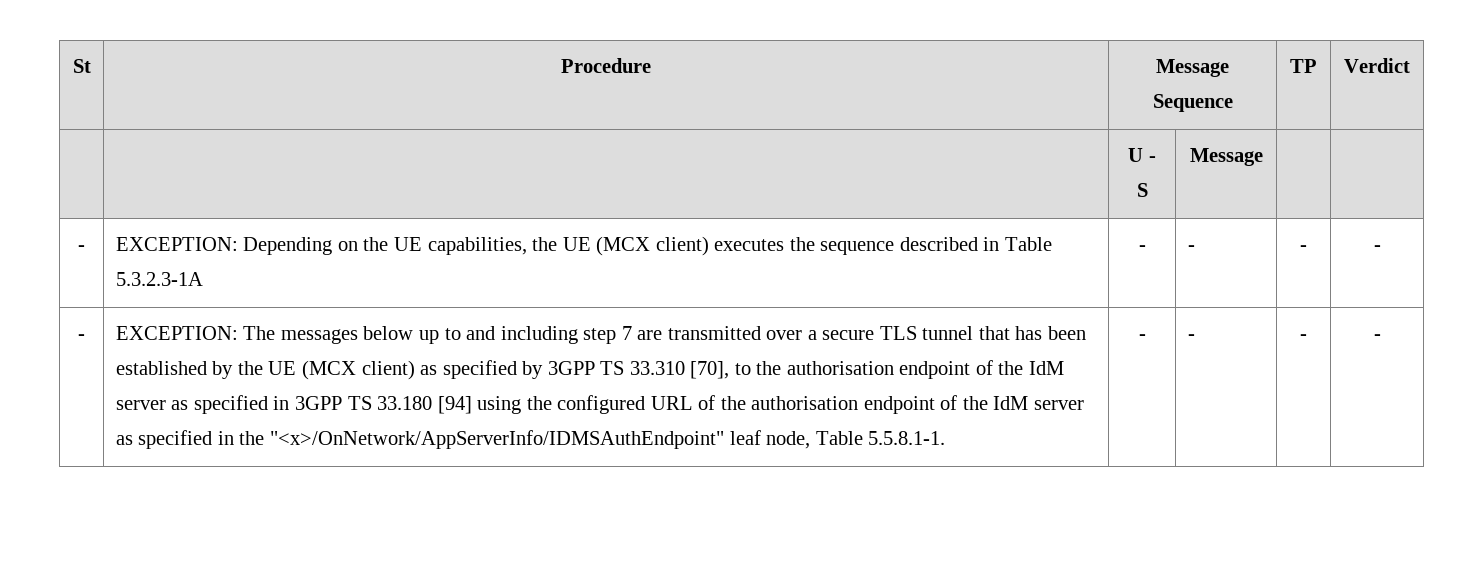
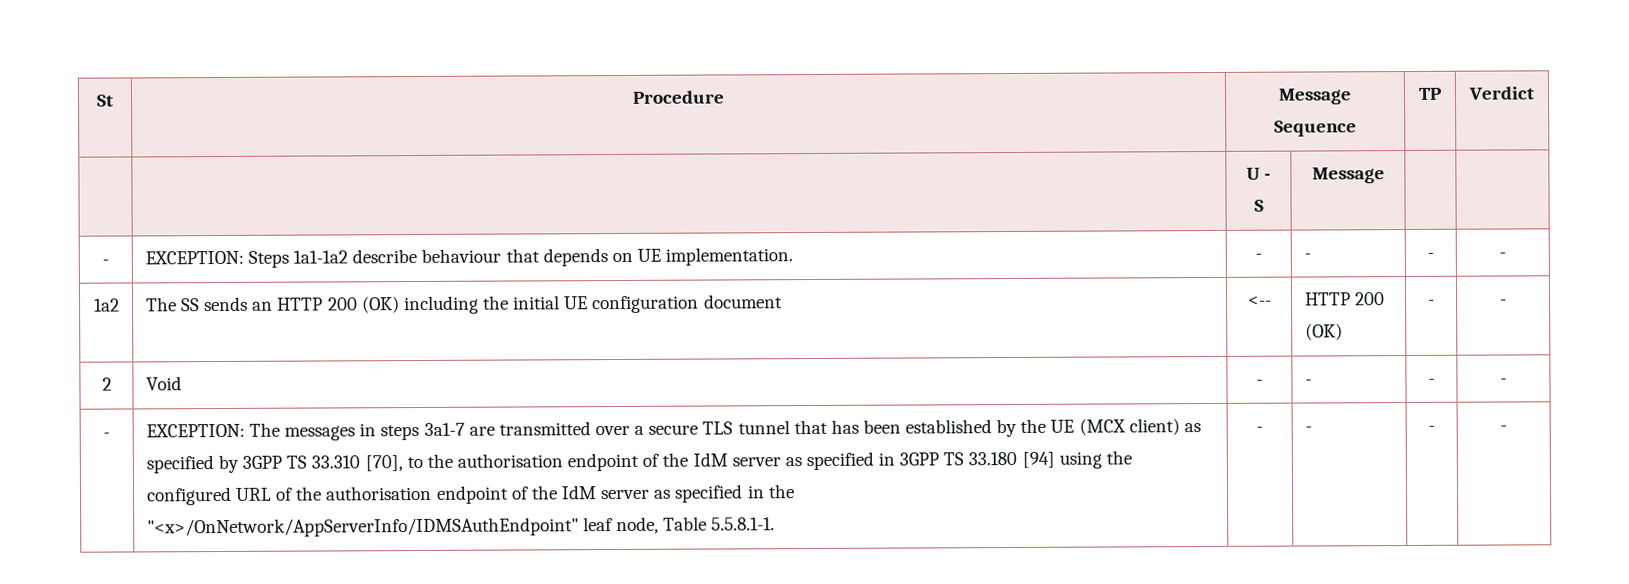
- - | EXCEPTION: Depending on the UE capabilities, the UE (MCX client) executes the sequence described in Table 5.3.2.3-1A | - | - | - | -
+ - | EXCEPTION: Steps 1a1-1a2 describe behaviour that depends on UE implementation. | - | - | - | -
+ 1a2 | The SS sends an HTTP 200 (OK) including the initial UE configuration document | <-- | HTTP 200 (OK) | - | -
+ 2 | Void | - | - | - | -
- The messages below up to and including step 7 are transmitted over a secure TLS tunnel that has been established by the UE (MCX client) as specified by 3GPP TS 33.310 [70], to the authorisation endpoint of the IdM server as specified in 3GPP TS 33.180 [94] using the configured URL of the authorisation endpoint of the IdM server as specified in the "<x>/OnNetwork/AppServerInfo/IDMSAuthEndpoint" leaf node, Table 5.5.8.1-1.
+ The messages in steps 3a1-7 are transmitted over a secure TLS tunnel that has been established by the UE (MCX client) as specified by 3GPP TS 33.310 [70], to the authorisation endpoint of the IdM server as specified in 3GPP TS 33.180 [94] using the configured URL of the authorisation endpoint of the IdM server as specified in the "<x>/OnNetwork/AppServerInfo/IDMSAuthEndpoint" leaf node, Table 5.5.8.1-1.

